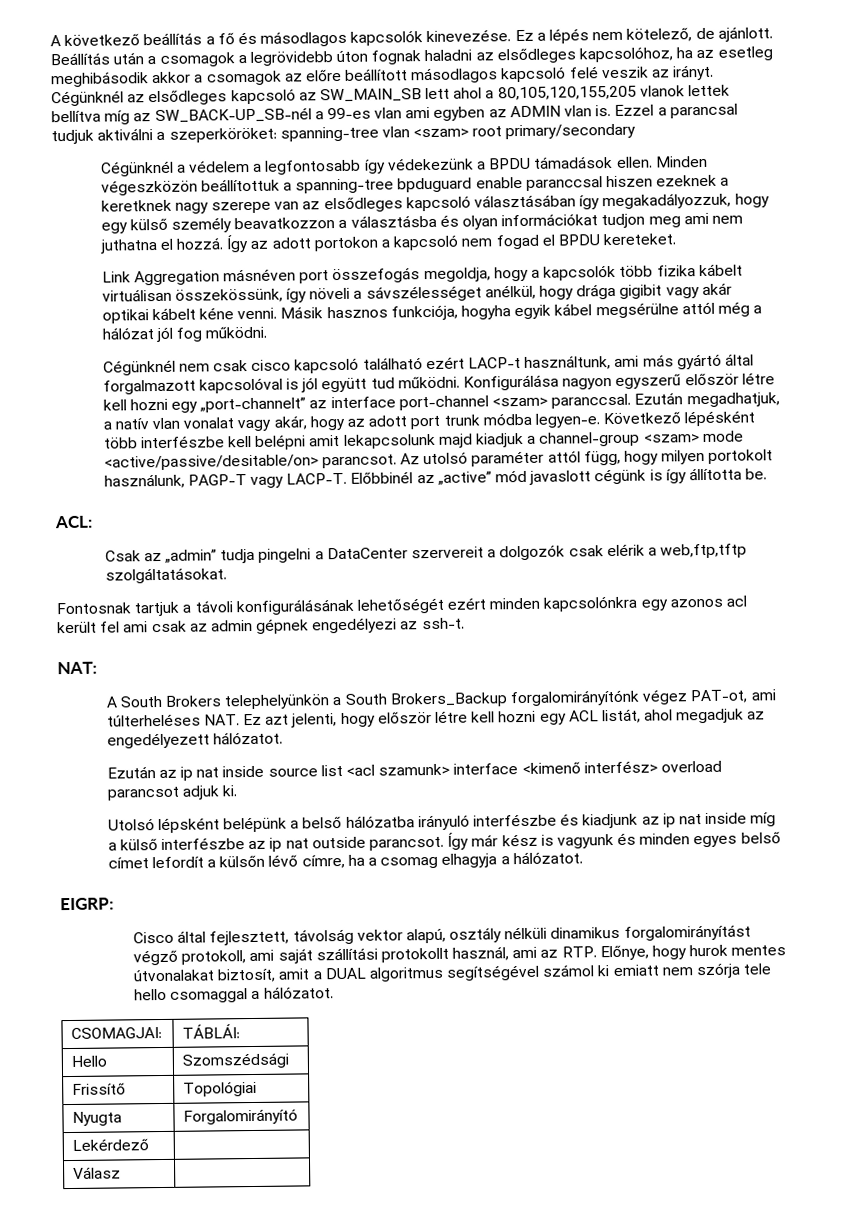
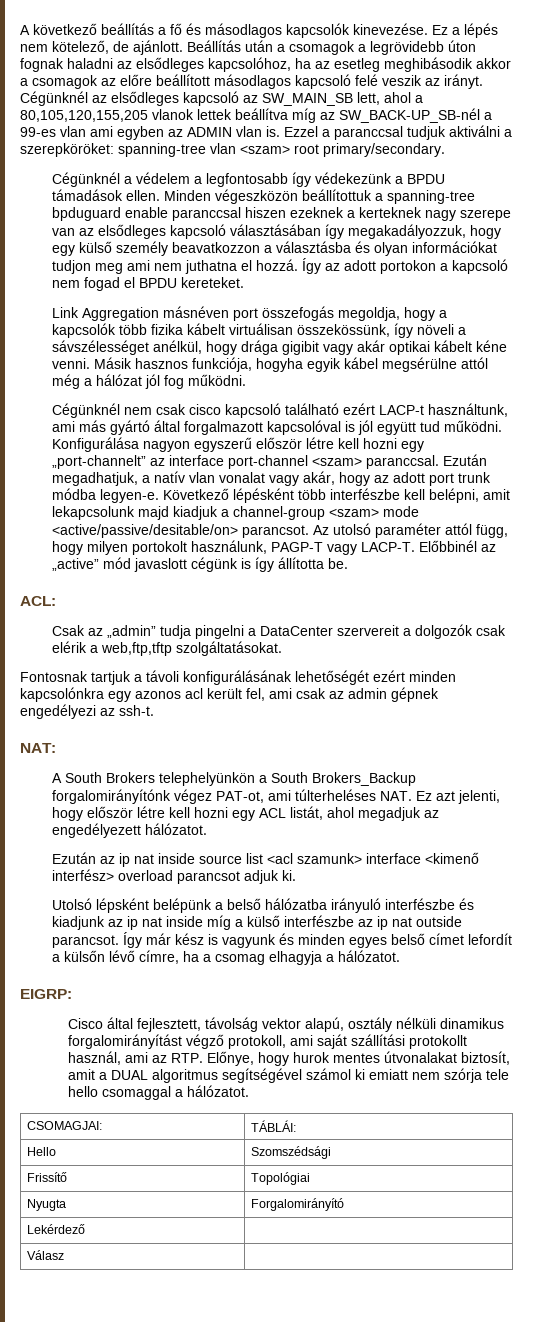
- Cégünknél az elsődleges kapcsoló az SW_MAIN_SB lett ahol a 80,105,120,155,205 vlanok lettek bellítva míg az SW_BACK-UP_SB-nél a 99-es vlan ami egyben az ADMIN vlan is.
+ Cégünknél az elsődleges kapcsoló az SW_MAIN_SB lett, ahol a 80,105,120,155,205 vlanok lettek beállítva míg az SW_BACK-UP_SB-nél a 99-es vlan ami egyben az ADMIN vlan is.
- Ezzel a parancsal tudjuk aktiválni a szeperköröket: spanning-tree vlan <szam> root primary/secondary
+ Ezzel a paranccsal tudjuk aktiválni a szerepköröket: spanning-tree vlan <szam> root primary/secondary.
- Minden végeszközön beállítottuk a spanning-tree bpduguard enable paranccsal hiszen ezeknek a keretknek nagy szerepe van az elsődleges kapcsoló választásában így megakadályozzuk, hogy egy külső személy beavatkozzon a választásba és olyan információkat tudjon meg ami nem juthatna el hozzá.
+ Minden végeszközön beállítottuk a spanning-tree bpduguard enable paranccsal hiszen ezeknek a kerteknek nagy szerepe van az elsődleges kapcsoló választásában így megakadályozzuk, hogy egy külső személy beavatkozzon a választásba és olyan információkat tudjon meg ami nem juthatna el hozzá.
- Következő lépésként több interfészbe kell belépni amit lekapcsolunk majd kiadjuk a channel-group <szam> mode <active/passive/desitable/on> parancsot.
+ Következő lépésként több interfészbe kell belépni, amit lekapcsolunk majd kiadjuk a channel-group <szam> mode <active/passive/desitable/on> parancsot.
- Fontosnak tartjuk a távoli konfigurálásának lehetőségét ezért minden kapcsolónkra egy azonos acl került fel ami csak az admin gépnek engedélyezi az ssh-t.
+ Fontosnak tartjuk a távoli konfigurálásának lehetőségét ezért minden kapcsolónkra egy azonos acl került fel, ami csak az admin gépnek engedélyezi az ssh-t.

